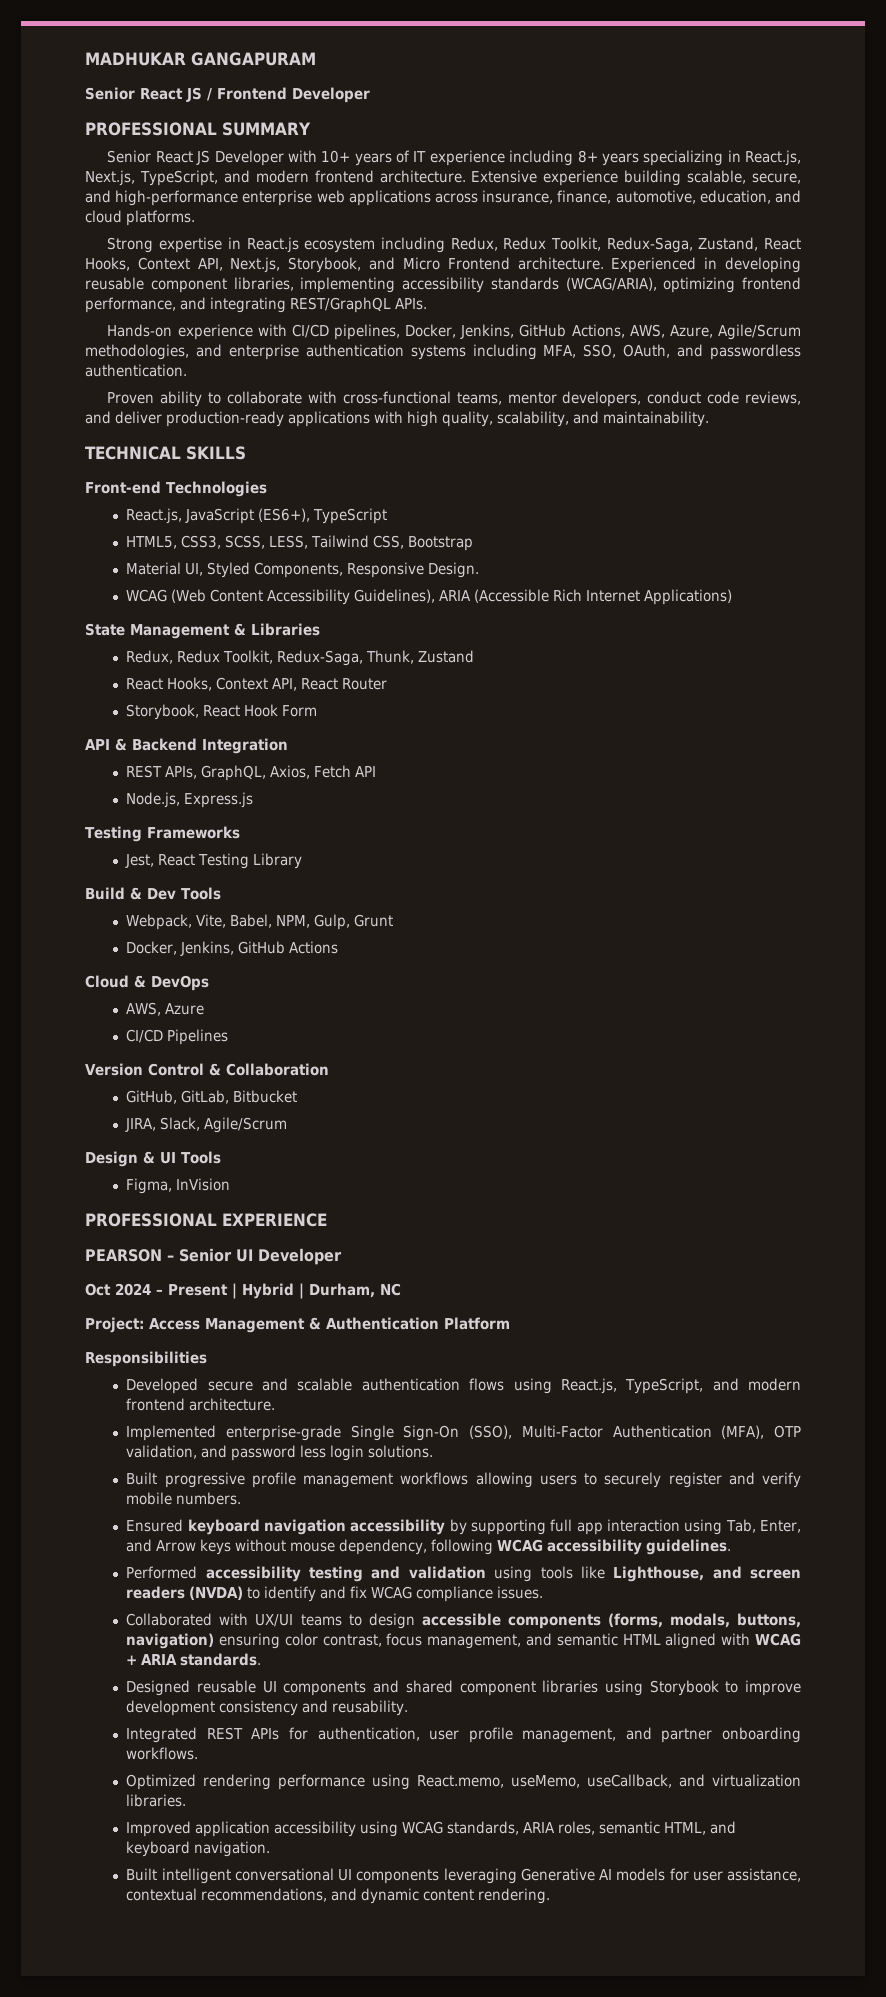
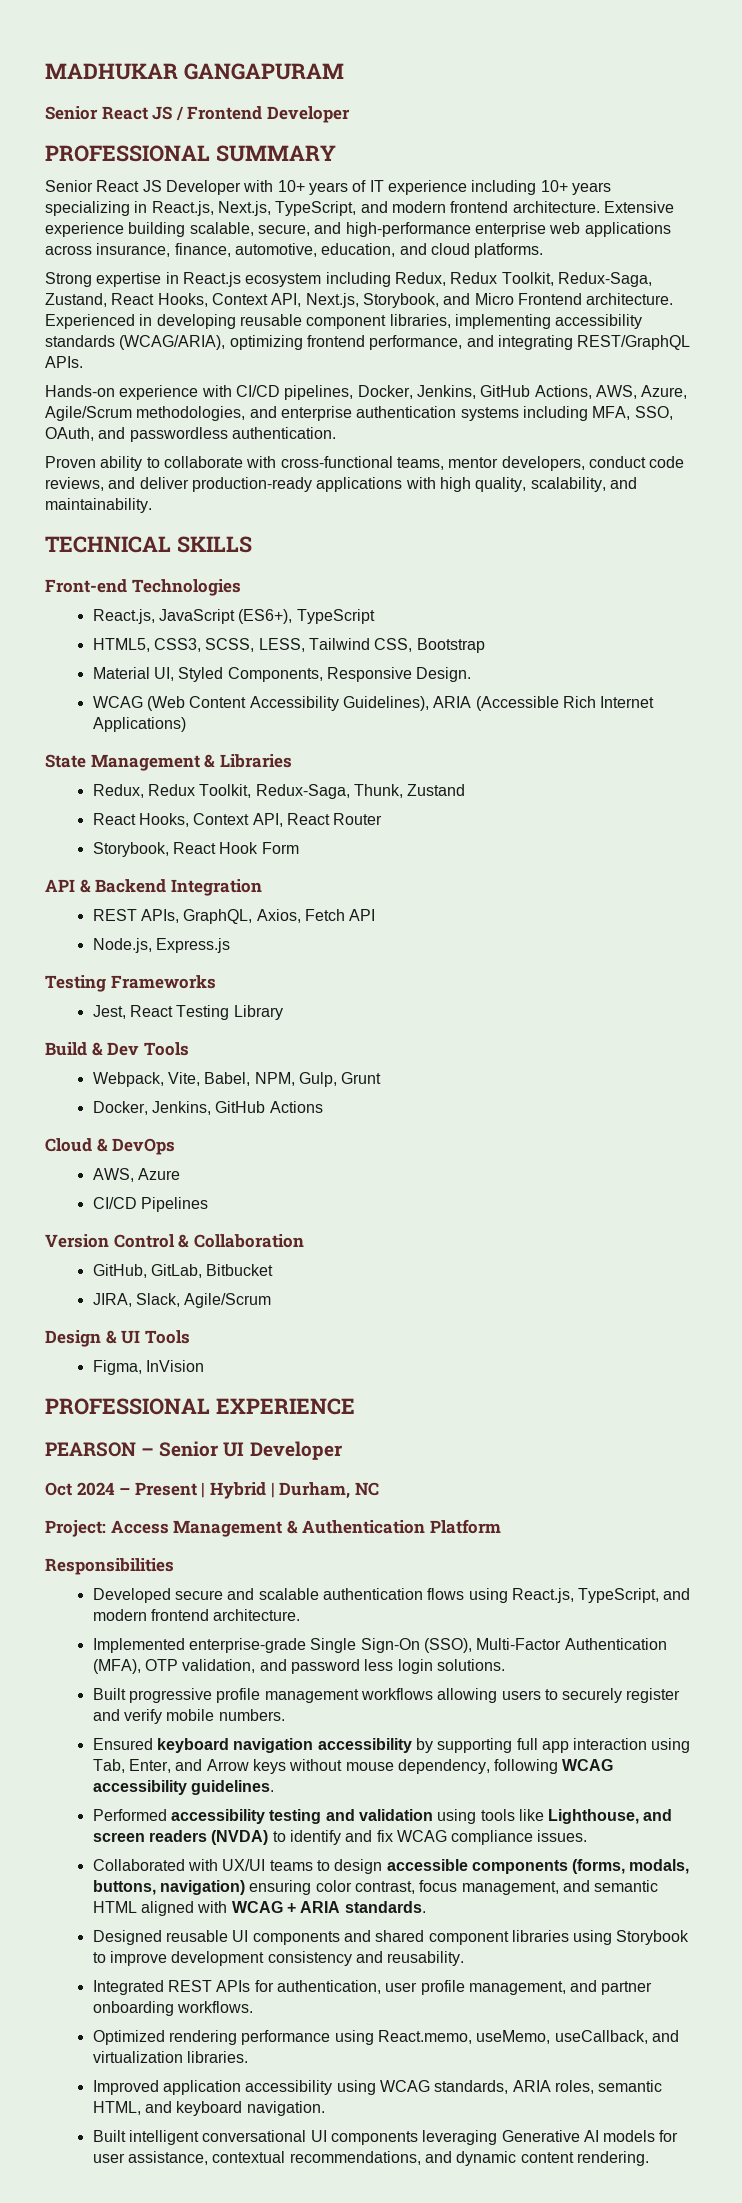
- Senior React JS Developer with 10+ years of IT experience including 8+ years specializing in React.js, Next.js, TypeScript, and modern frontend architecture.
+ Senior React JS Developer with 10+ years of IT experience including 10+ years specializing in React.js, Next.js, TypeScript, and modern frontend architecture.

